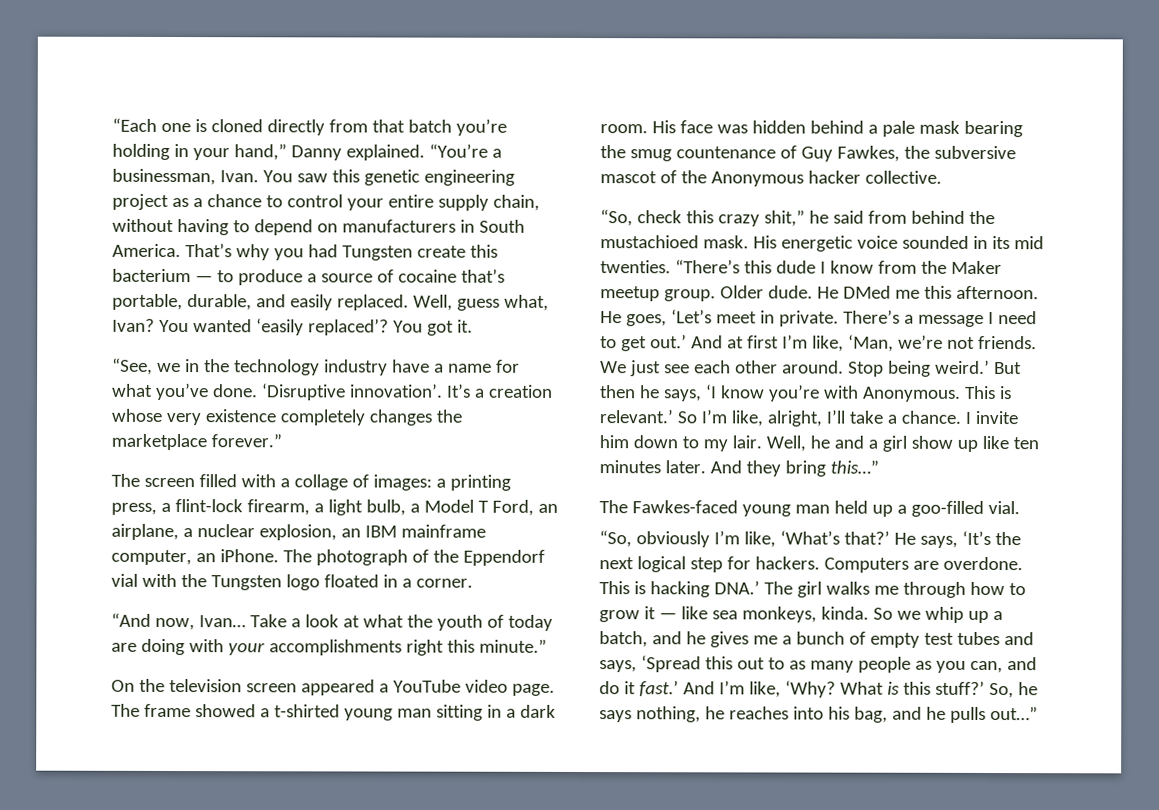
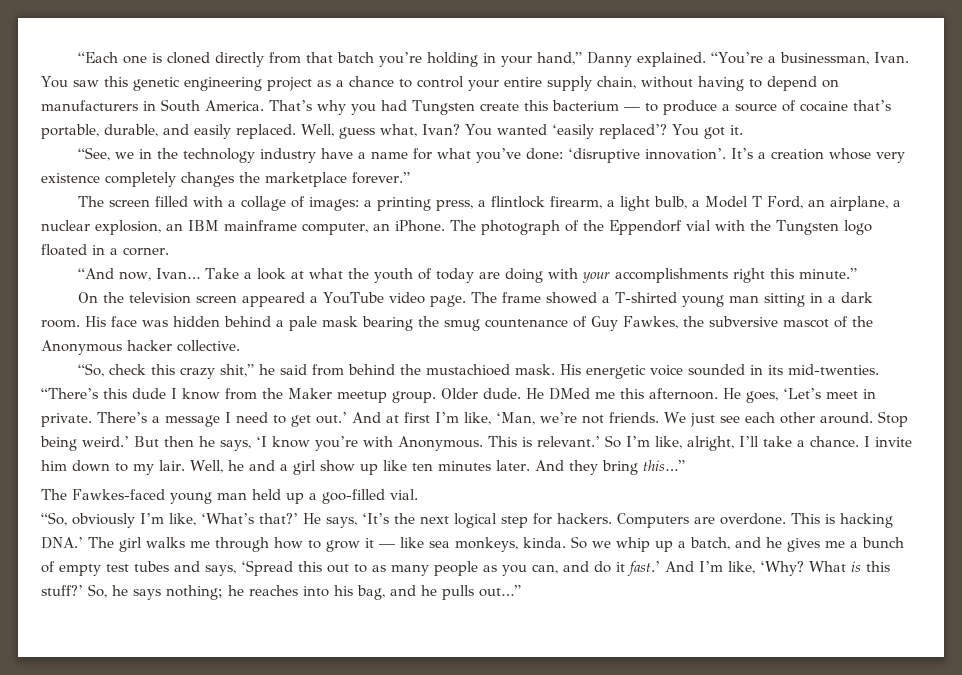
- “See, we in the technology industry have a name for what you’ve done. ‘Disruptive innovation’.
+ “See, we in the technology industry have a name for what you’ve done: ‘disruptive innovation’.
- The screen filled with a collage of images: a printing press, a flint-lock firearm, a light bulb, a Model T Ford, an airplane, a nuclear explosion, an IBM mainframe computer, an iPhone.
+ The screen filled with a collage of images: a printing press, a flintlock firearm, a light bulb, a Model T Ford, an airplane, a nuclear explosion, an IBM mainframe computer, an iPhone.
- The frame showed a t-shirted young man sitting in a dark room.
+ The frame showed a T-shirted young man sitting in a dark room.
- His energetic voice sounded in its mid twenties.
+ His energetic voice sounded in its mid-twenties.
- So, he says nothing, he reaches into his bag, and he pulls out…”
+ So, he says nothing; he reaches into his bag, and he pulls out…”

